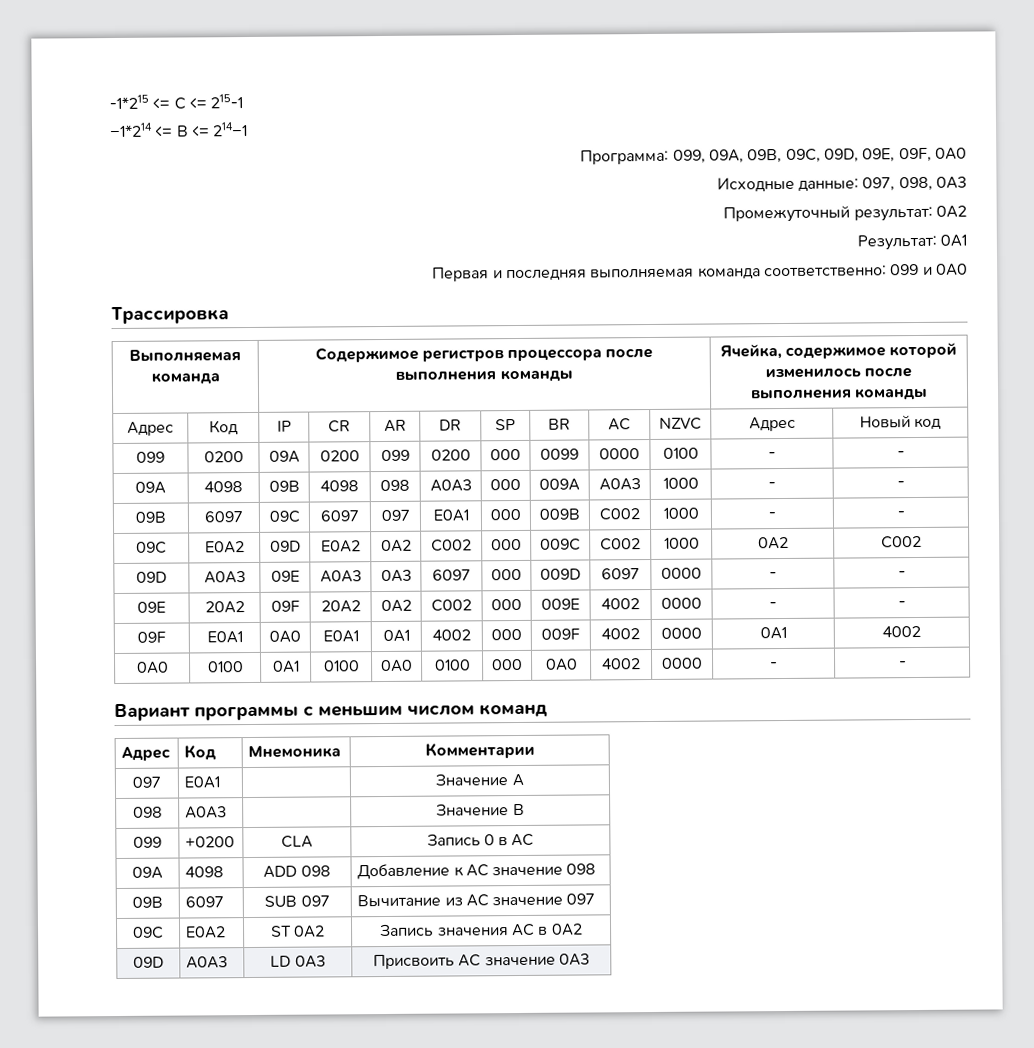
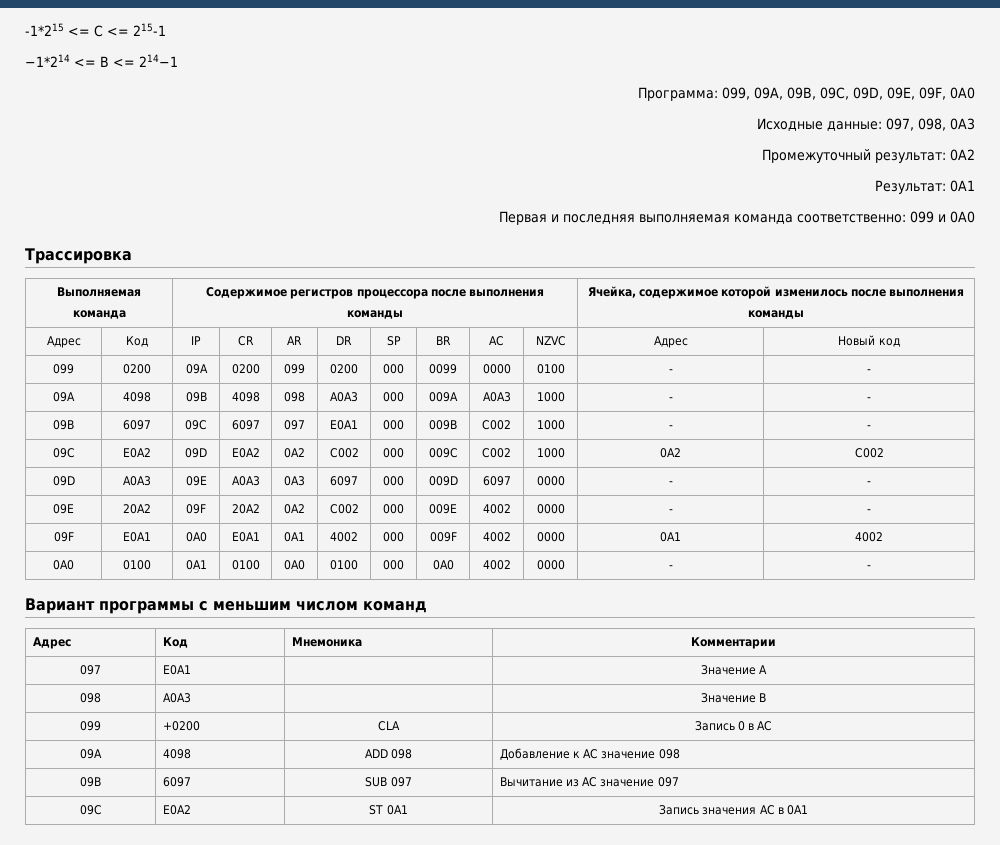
- 09C | E0A2 | ST 0A2 | Запись значения AC в 0A2
- 09D | A0A3 | LD 0A3 | Присвоить AC значение 0A3
+ 09C | E0A2 | ST 0A1 | Запись значения AC в 0A1

